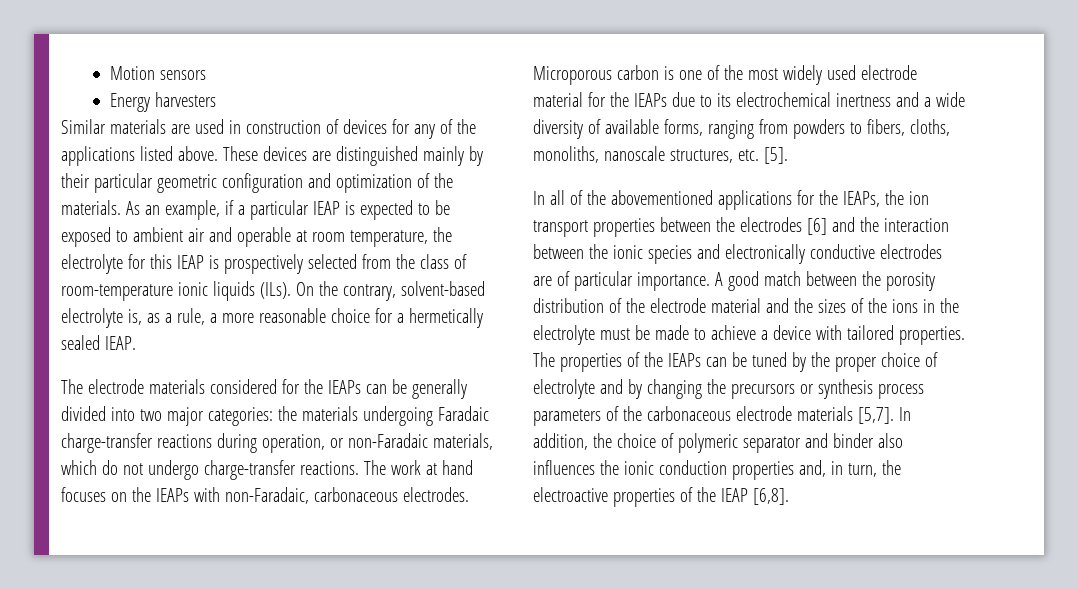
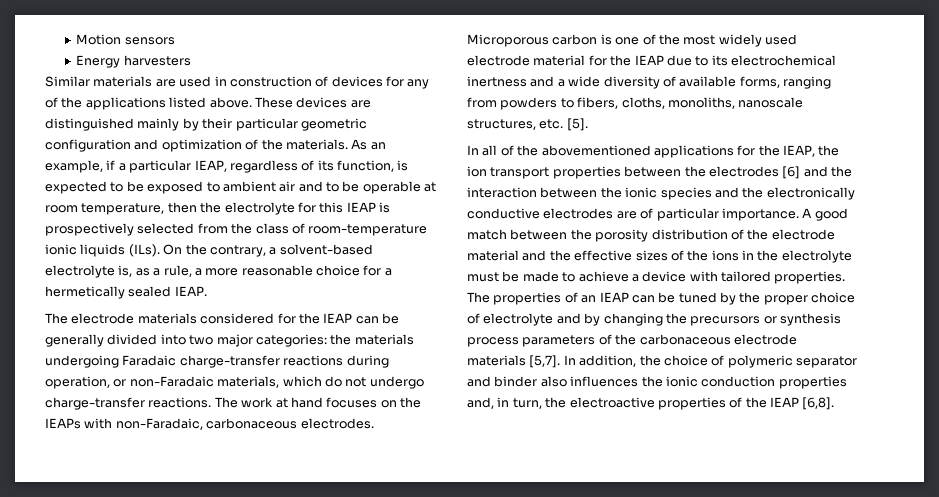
- As an example, if a particular IEAP is expected to be exposed to ambient air and operable at room temperature, the electrolyte for this IEAP is prospectively selected from the class of room-temperature ionic liquids (ILs).
+ As an example, if a particular IEAP, regardless of its function, is expected to be exposed to ambient air and to be operable at room temperature, then the electrolyte for this IEAP is prospectively selected from the class of room-temperature ionic liquids (ILs).
- On the contrary, solvent-based electrolyte is, as a rule, a more reasonable choice for a hermetically sealed IEAP.
+ On the contrary, a solvent-based electrolyte is, as a rule, a more reasonable choice for a hermetically sealed IEAP.
- The electrode materials considered for the IEAPs can be generally divided into two major categories: the materials undergoing Faradaic charge-transfer reactions during operation, or non-Faradaic materials, which do not undergo charge-transfer reactions.
+ The electrode materials considered for the IEAP can be generally divided into two major categories: the materials undergoing Faradaic charge-transfer reactions during operation, or non-Faradaic materials, which do not undergo charge-transfer reactions.
- Microporous carbon is one of the most widely used electrode material for the IEAPs due to its electrochemical inertness and a wide diversity of available forms, ranging from powders to fibers, cloths, monoliths, nanoscale structures, etc. [5].
+ Microporous carbon is one of the most widely used electrode material for the IEAP due to its electrochemical inertness and a wide diversity of available forms, ranging from powders to fibers, cloths, monoliths, nanoscale structures, etc. [5].
- In all of the abovementioned applications for the IEAPs, the ion transport properties between the electrodes [6] and the interaction between the ionic species and electronically conductive electrodes are of particular importance.
+ In all of the abovementioned applications for the IEAP, the ion transport properties between the electrodes [6] and the interaction between the ionic species and the electronically conductive electrodes are of particular importance.
- A good match between the porosity distribution of the electrode material and the sizes of the ions in the electrolyte must be made to achieve a device with tailored properties.
+ A good match between the porosity distribution of the electrode material and the effective sizes of the ions in the electrolyte must be made to achieve a device with tailored properties.
- The properties of the IEAPs can be tuned by the proper choice of electrolyte and by changing the precursors or synthesis process parameters of the carbonaceous electrode materials [5,7].
+ The properties of an IEAP can be tuned by the proper choice of electrolyte and by changing the precursors or synthesis process parameters of the carbonaceous electrode materials [5,7].

